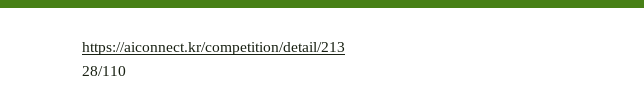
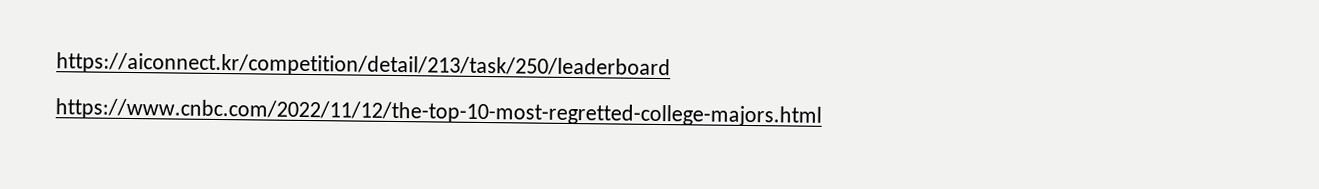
- https://aiconnect.kr/competition/detail/213
- 28/110
+ https://aiconnect.kr/competition/detail/213/task/250/leaderboard
+ https://www.cnbc.com/2022/11/12/the-top-10-most-regretted-college-majors.html

